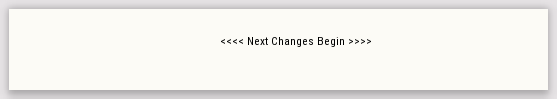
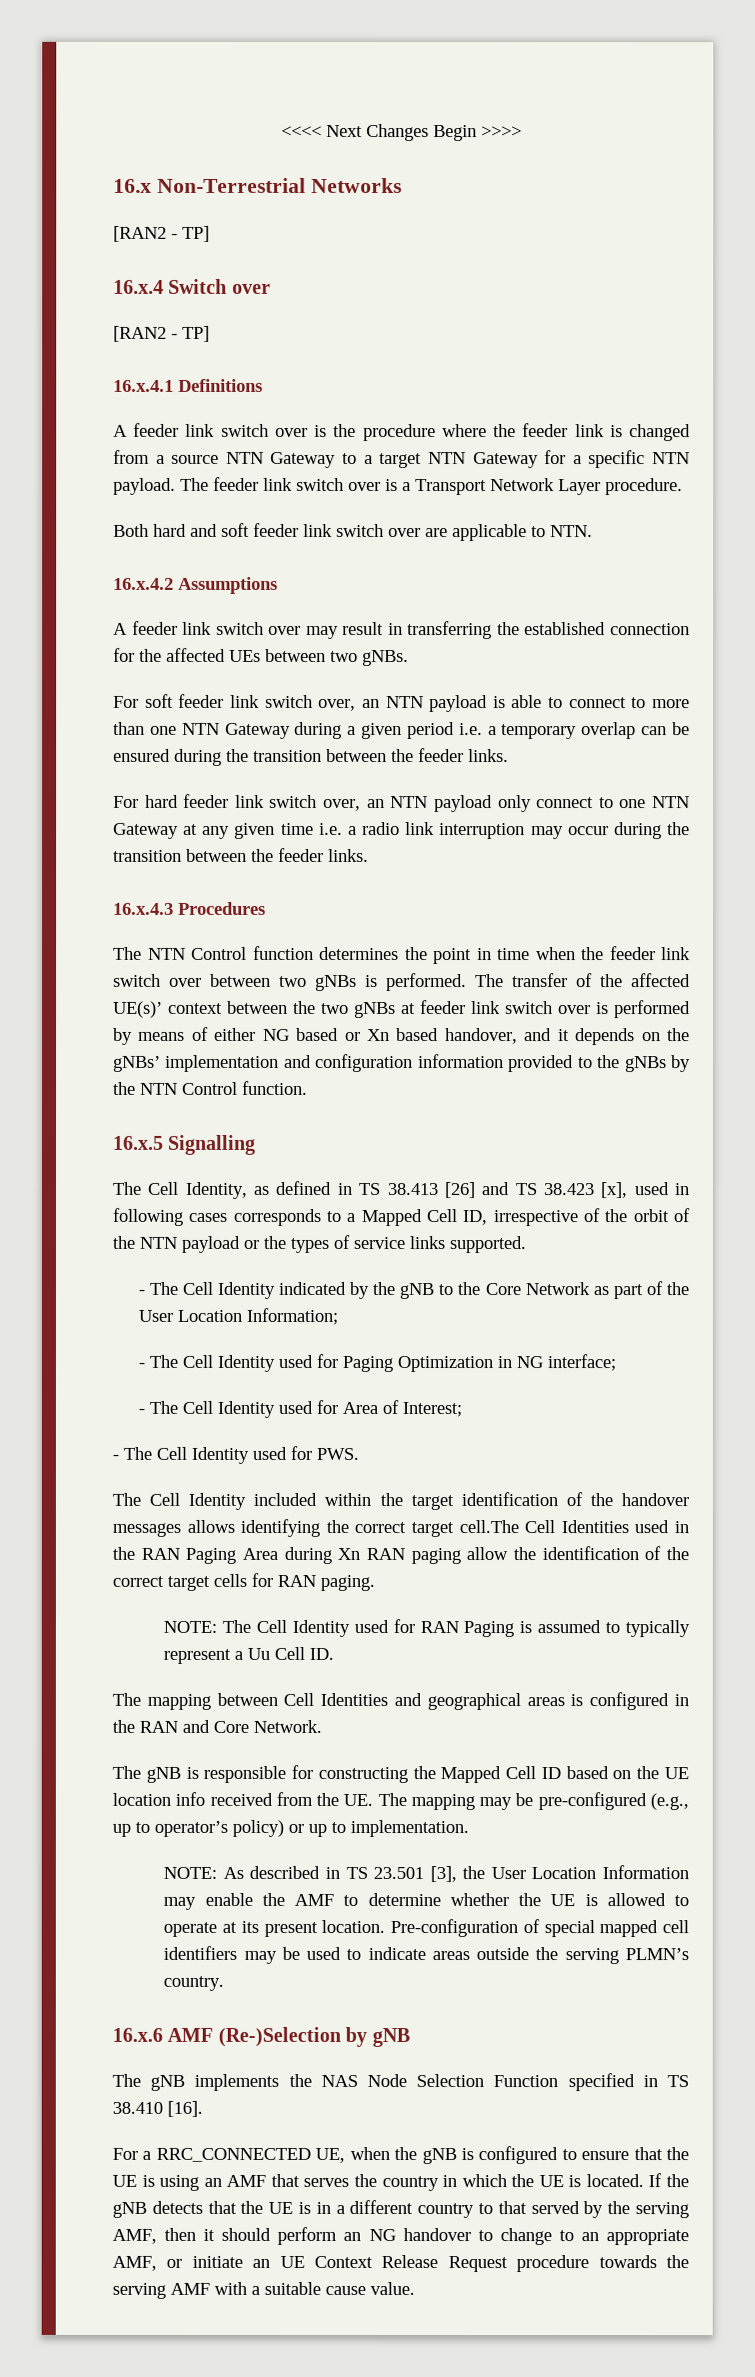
+ 16.x Non-Terrestrial Networks
+ [RAN2 - TP]
+ 16.x.4 Switch over
+ [RAN2 - TP]
+ 16.x.4.1 Definitions
+ A feeder link switch over is the procedure where the feeder link is changed from a source NTN Gateway to a target NTN Gateway for a specific NTN payload. The feeder link switch over is a Transport Network Layer procedure.
+ Both hard and soft feeder link switch over are applicable to NTN.
+ 16.x.4.2 Assumptions
+ A feeder link switch over may result in transferring the established connection for the affected UEs between two gNBs.
+ For soft feeder link switch over, an NTN payload is able to connect to more than one NTN Gateway during a given period i.e. a temporary overlap can be ensured during the transition between the feeder links.
+ For hard feeder link switch over, an NTN payload only connect to one NTN Gateway at any given time i.e. a radio link interruption may occur during the transition between the feeder links.
+ 16.x.4.3 Procedures
+ The NTN Control function determines the point in time when the feeder link switch over between two gNBs is performed. The transfer of the affected UE(s)’ context between the two gNBs at feeder link switch over is performed by means of either NG based or Xn based handover, and it depends on the gNBs’ implementation and configuration information provided to the gNBs by the NTN Control function.
+ 16.x.5 Signalling
+ The Cell Identity, as defined in TS 38.413 [26] and TS 38.423 [x], used in following cases corresponds to a Mapped Cell ID, irrespective of the orbit of the NTN payload or the types of service links supported.
+ - The Cell Identity indicated by the gNB to the Core Network as part of the User Location Information;
+ - The Cell Identity used for Paging Optimization in NG interface;
+ - The Cell Identity used for Area of Interest;
+ - The Cell Identity used for PWS.
+ The Cell Identity included within the target identification of the handover messages allows identifying the correct target cell.The Cell Identities used in the RAN Paging Area during Xn RAN paging allow the identification of the correct target cells for RAN paging.
+ NOTE: The Cell Identity used for RAN Paging is assumed to typically represent a Uu Cell ID.
+ The mapping between Cell Identities and geographical areas is configured in the RAN and Core Network.
+ The gNB is responsible for constructing the Mapped Cell ID based on the UE location info received from the UE. The mapping may be pre-configured (e.g., up to operator’s policy) or up to implementation.
+ NOTE: As described in TS 23.501 [3], the User Location Information may enable the AMF to determine whether the UE is allowed to operate at its present location. Pre-configuration of special mapped cell identifiers may be used to indicate areas outside the serving PLMN’s country.
+ 16.x.6 AMF (Re-)Selection by gNB
+ The gNB implements the NAS Node Selection Function specified in TS 38.410 [16].
+ For a RRC_CONNECTED UE, when the gNB is configured to ensure that the UE is using an AMF that serves the country in which the UE is located. If the gNB detects that the UE is in a different country to that served by the serving AMF, then it should perform an NG handover to change to an appropriate AMF, or initiate an UE Context Release Request procedure towards the serving AMF with a suitable cause value.

